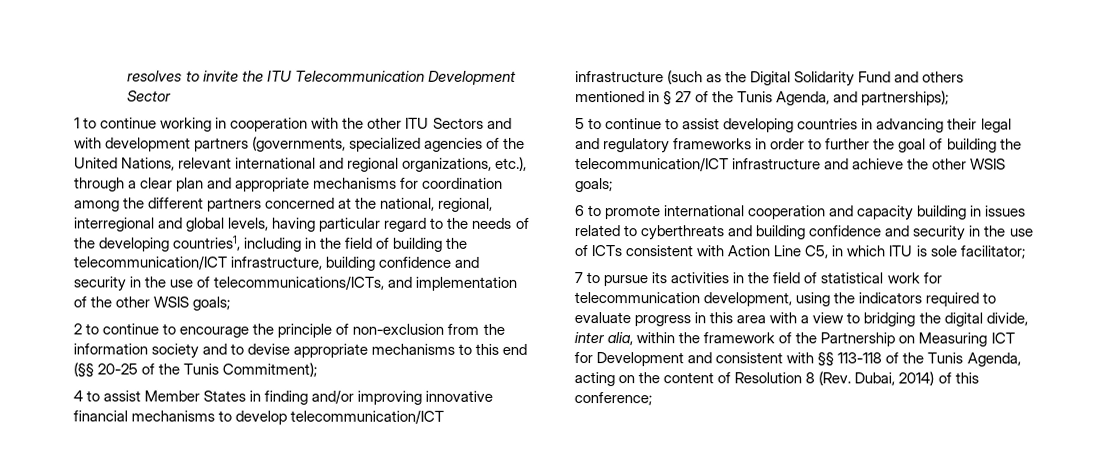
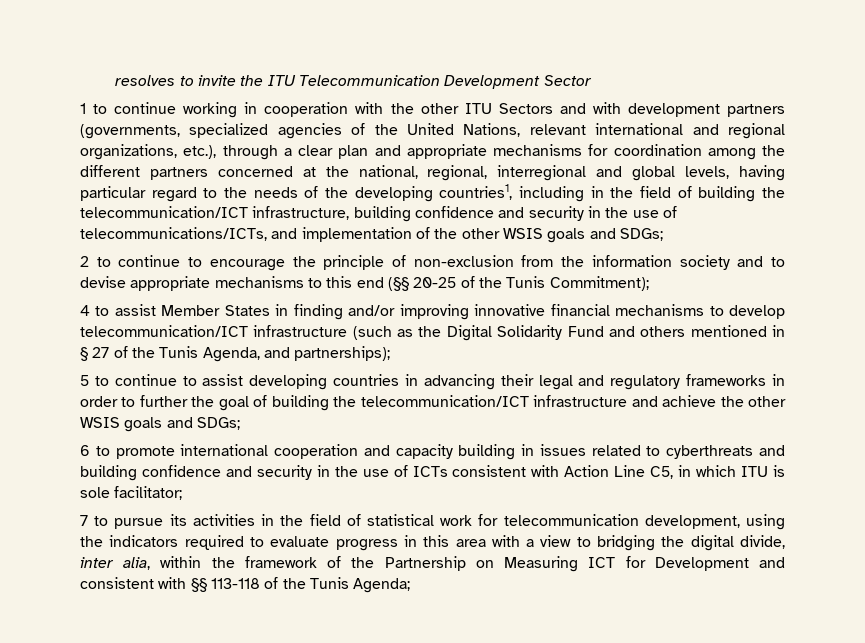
- 1 to continue working in cooperation with the other ITU Sectors and with development partners (governments, specialized agencies of the United Nations, relevant international and regional organizations, etc.), through a clear plan and appropriate mechanisms for coordination among the different partners concerned at the national, regional, interregional and global levels, having particular regard to the needs of the developing countries1, including in the field of building the telecommunication/ICT infrastructure, building confidence and security in the use of telecommunications/ICTs, and implementation of the other WSIS goals;
+ 1 to continue working in cooperation with the other ITU Sectors and with development partners (governments, specialized agencies of the United Nations, relevant international and regional organizations, etc.), through a clear plan and appropriate mechanisms for coordination among the different partners concerned at the national, regional, interregional and global levels, having particular regard to the needs of the developing countries1, including in the field of building the telecommunication/ICT infrastructure, building confidence and security in the use of telecommunications/ICTs, and implementation of the other WSIS goals and SDGs;
- 5 to continue to assist developing countries in advancing their legal and regulatory frameworks in order to further the goal of building the telecommunication/ICT infrastructure and achieve the other WSIS goals;
+ 5 to continue to assist developing countries in advancing their legal and regulatory frameworks in order to further the goal of building the telecommunication/ICT infrastructure and achieve the other WSIS goals and SDGs;
- 7 to pursue its activities in the field of statistical work for telecommunication development, using the indicators required to evaluate progress in this area with a view to bridging the digital divide, inter alia, within the framework of the Partnership on Measuring ICT for Development and consistent with §§ 113-118 of the Tunis Agenda, acting on the content of Resolution 8 (Rev. Dubai, 2014) of this conference;
+ 7 to pursue its activities in the field of statistical work for telecommunication development, using the indicators required to evaluate progress in this area with a view to bridging the digital divide, inter alia, within the framework of the Partnership on Measuring ICT for Development and consistent with §§ 113-118 of the Tunis Agenda;

